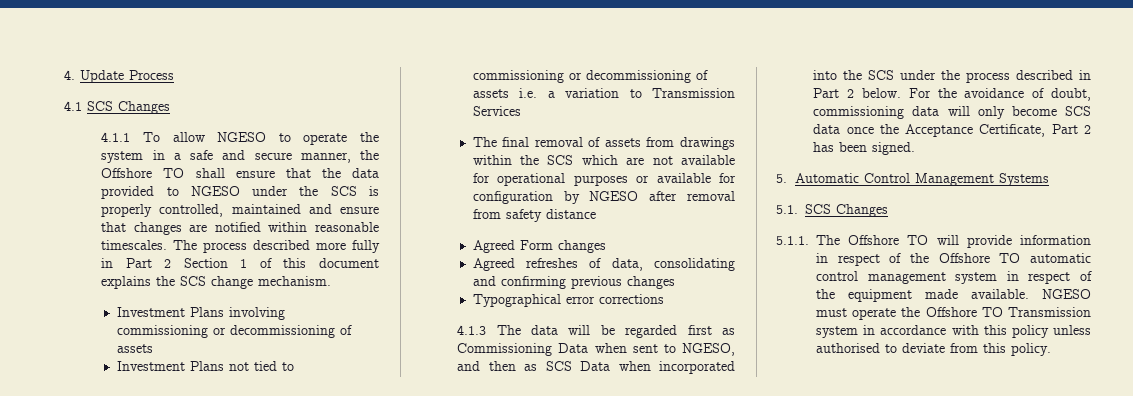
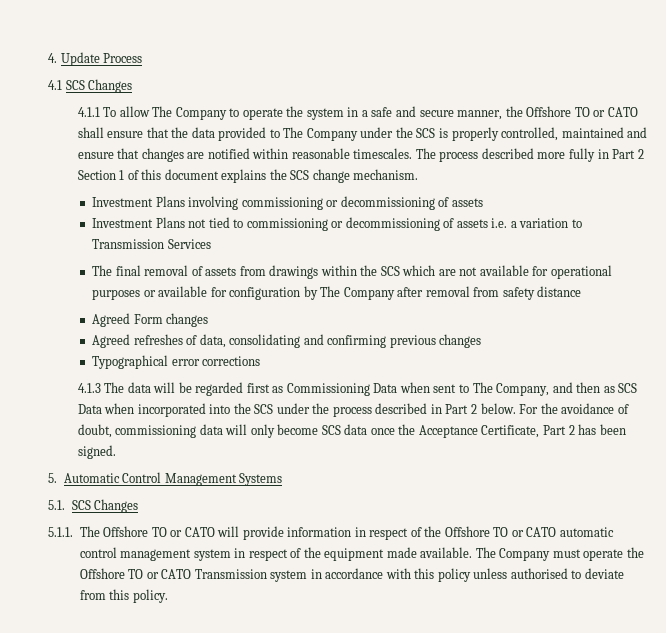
- 4.1.1 To allow NGESO to operate the system in a safe and secure manner, the Offshore TO shall ensure that the data provided to NGESO under the SCS is properly controlled, maintained and ensure that changes are notified within reasonable timescales.
+ 4.1.1 To allow The Company to operate the system in a safe and secure manner, the Offshore TO or CATO shall ensure that the data provided to The Company under the SCS is properly controlled, maintained and ensure that changes are notified within reasonable timescales.
- The final removal of assets from drawings within the SCS which are not available for operational purposes or available for configuration by NGESO after removal from safety distance
+ The final removal of assets from drawings within the SCS which are not available for operational purposes or available for configuration by The Company after removal from safety distance
- 4.1.3 The data will be regarded first as Commissioning Data when sent to NGESO, and then as SCS Data when incorporated into the SCS under the process described in Part 2 below.
+ 4.1.3 The data will be regarded first as Commissioning Data when sent to The Company, and then as SCS Data when incorporated into the SCS under the process described in Part 2 below.
- 5.1.1. The Offshore TO will provide information in respect of the Offshore TO automatic control management system in respect of the equipment made available.
+ 5.1.1. The Offshore TO or CATO will provide information in respect of the Offshore TO or CATO automatic control management system in respect of the equipment made available.
- NGESO must operate the Offshore TO Transmission system in accordance with this policy unless authorised to deviate from this policy.
+ The Company must operate the Offshore TO or CATO Transmission system in accordance with this policy unless authorised to deviate from this policy.

